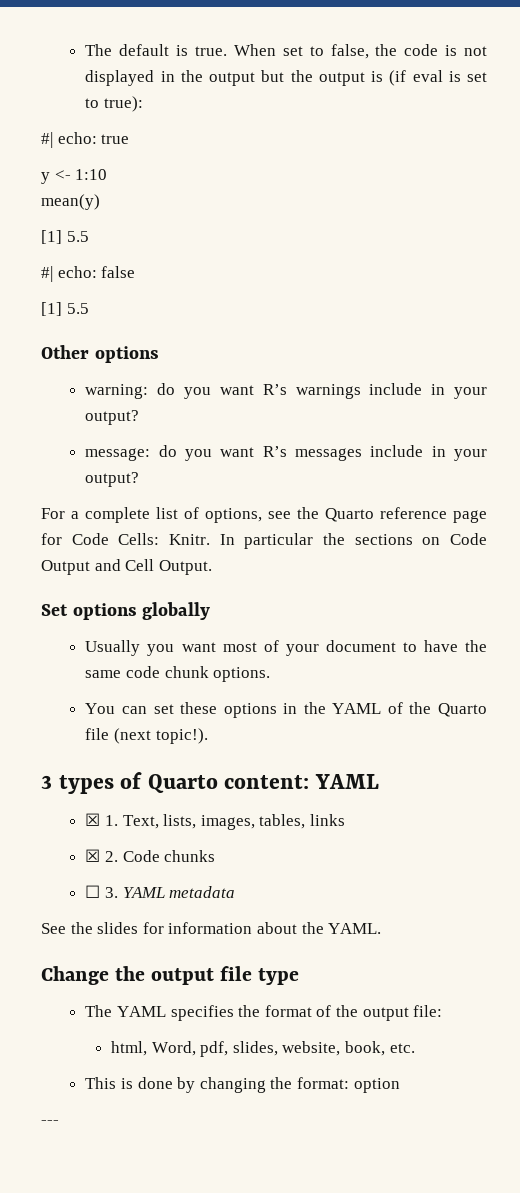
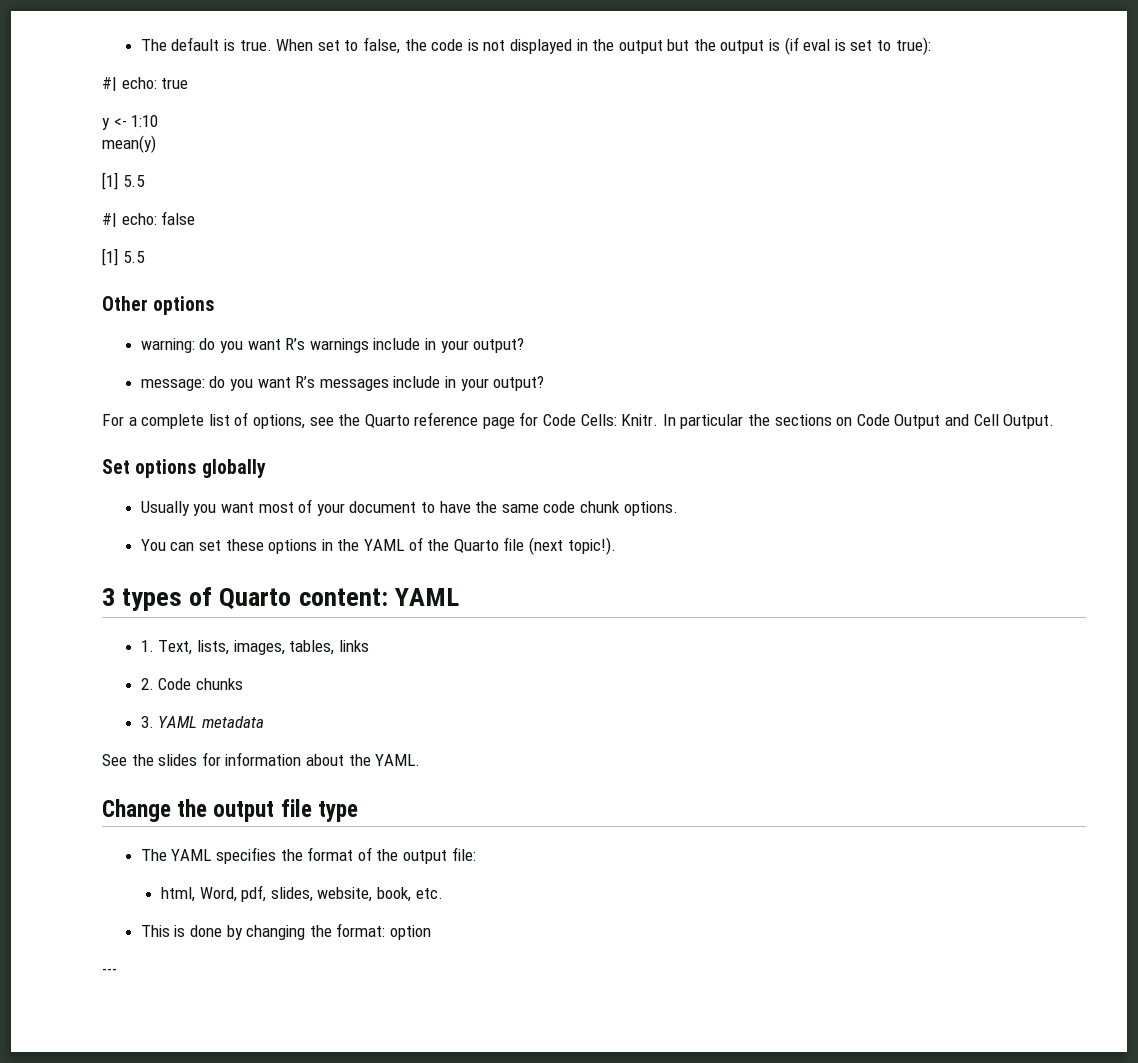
- ☒ 1. Text, lists, images, tables, links
+ 1. Text, lists, images, tables, links
- ☒ 2. Code chunks
+ 2. Code chunks
- ☐ 3. YAML metadata
+ 3. YAML metadata

